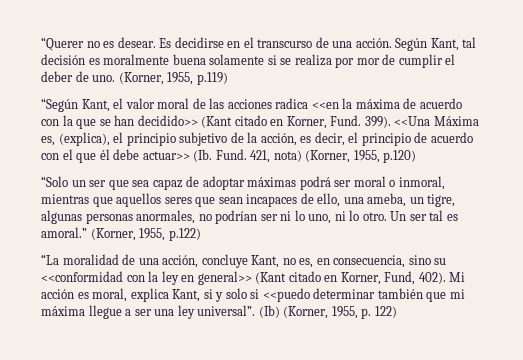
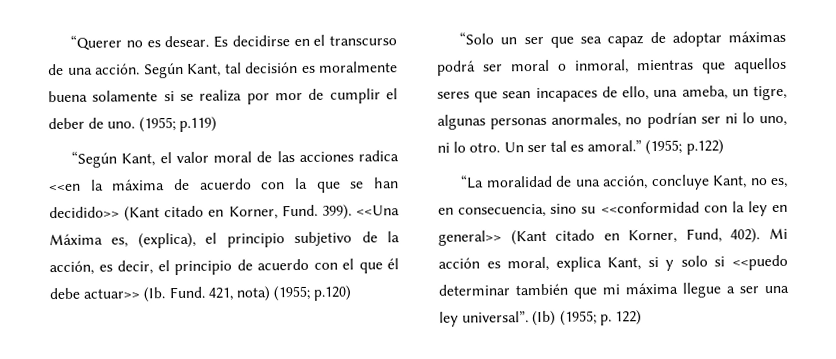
- (Korner, 1955, p.119)
+ (1955; p.119)
- 421, nota) (Korner, 1955, p.120)
+ 421, nota) (1955; p.120)
- (Korner, 1955, p.122)
+ (1955; p.122)
- (Ib) (Korner, 1955, p. 122)
+ (Ib) (1955; p. 122)

